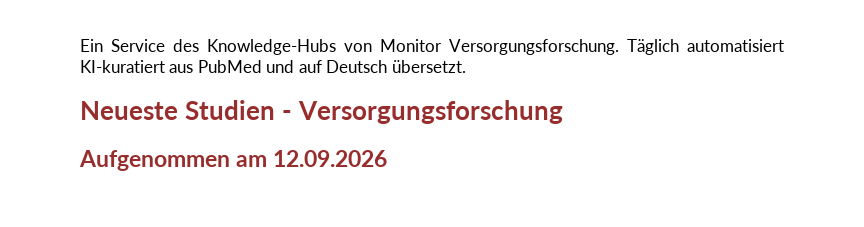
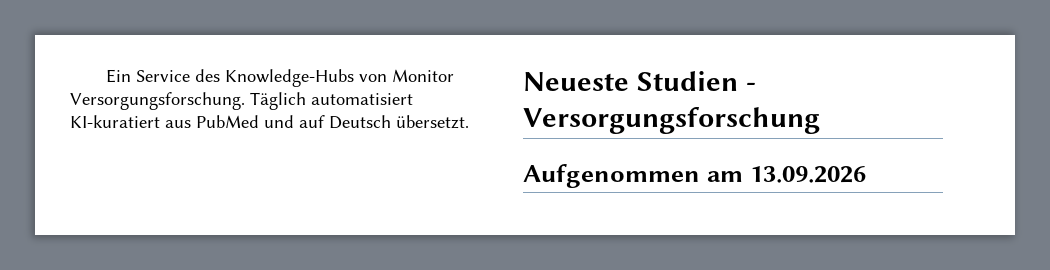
- Aufgenommen am 12.09.2026
+ Aufgenommen am 13.09.2026

